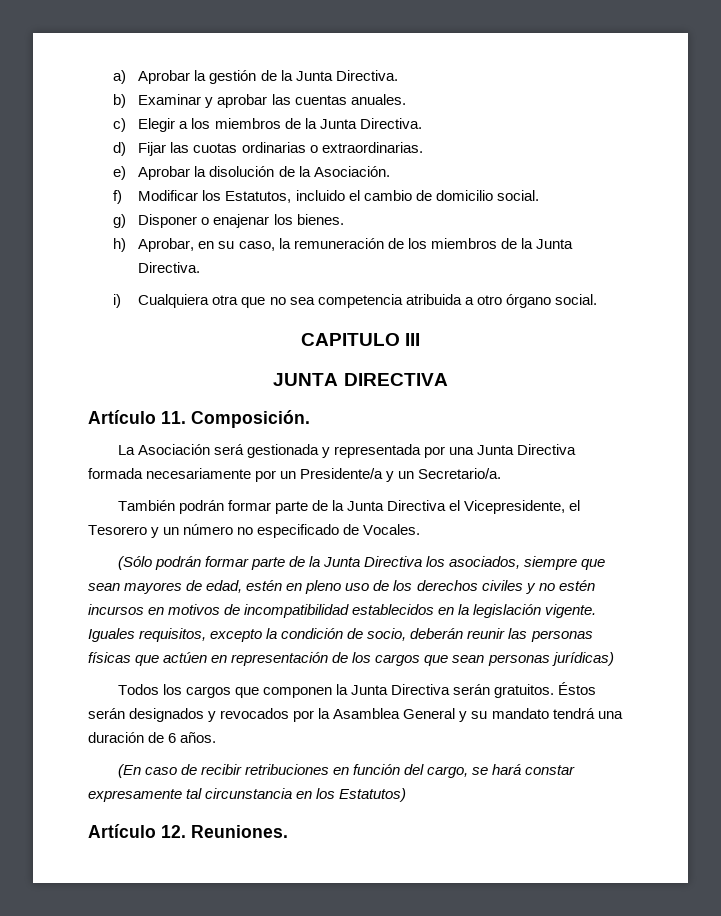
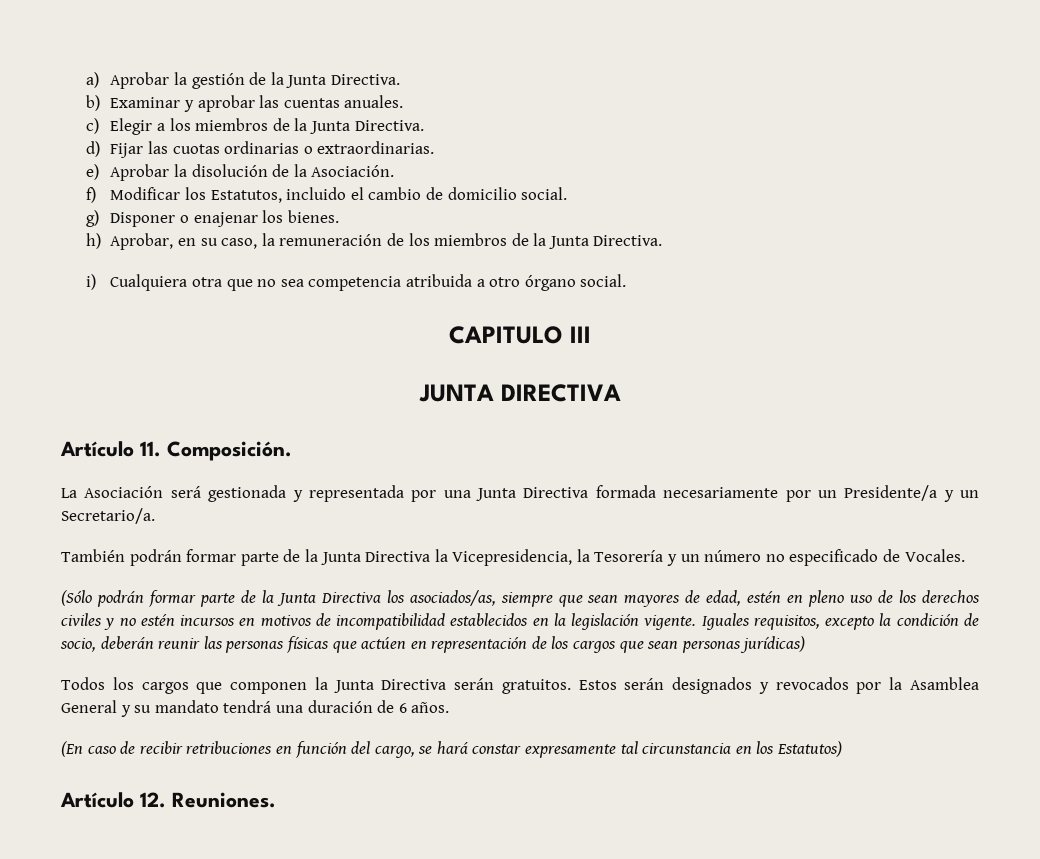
- También podrán formar parte de la Junta Directiva el Vicepresidente, el Tesorero y un número no especificado de Vocales.
+ También podrán formar parte de la Junta Directiva la Vicepresidencia, la Tesorería y un número no especificado de Vocales.
- (Sólo podrán formar parte de la Junta Directiva los asociados, siempre que sean mayores de edad, estén en pleno uso de los derechos civiles y no estén incursos en motivos de incompatibilidad establecidos en la legislación vigente.
+ (Sólo podrán formar parte de la Junta Directiva los asociados/as, siempre que sean mayores de edad, estén en pleno uso de los derechos civiles y no estén incursos en motivos de incompatibilidad establecidos en la legislación vigente.
- Éstos serán designados y revocados por la Asamblea General y su mandato tendrá una duración de 6 años.
+ Estos serán designados y revocados por la Asamblea General y su mandato tendrá una duración de 6 años.

